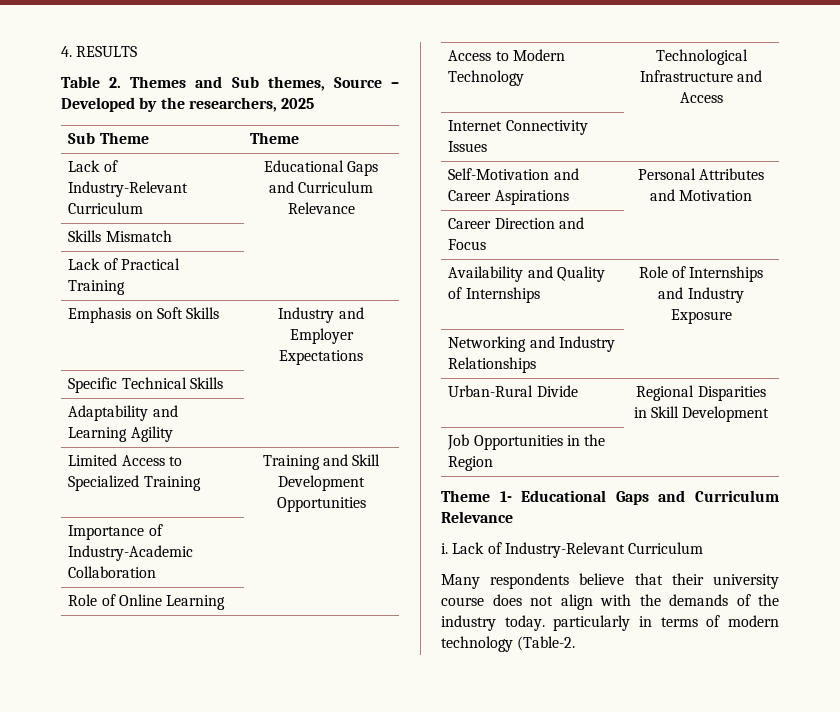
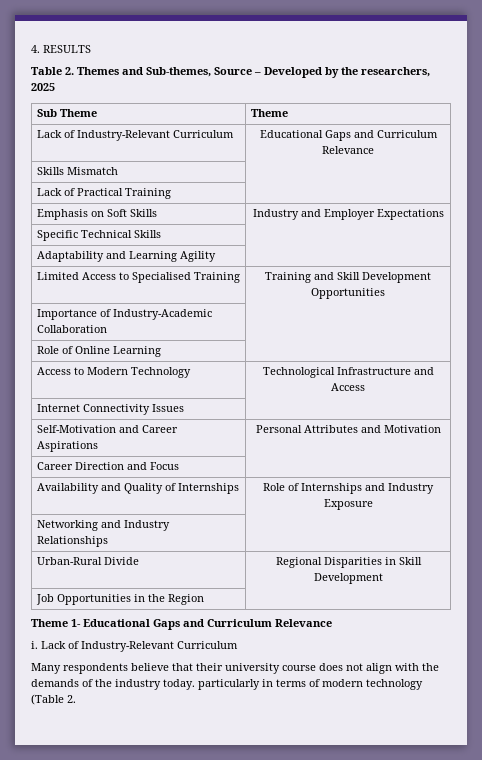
- Table 2. Themes and Sub themes, Source – Developed by the researchers, 2025
+ Table 2. Themes and Sub-themes, Source – Developed by the researchers, 2025
- Limited Access to Specialized Training | Training and Skill Development Opportunities
+ Limited Access to Specialised Training | Training and Skill Development Opportunities
- Many respondents believe that their university course does not align with the demands of the industry today. particularly in terms of modern technology (Table-2.
+ Many respondents believe that their university course does not align with the demands of the industry today. particularly in terms of modern technology (Table 2.

